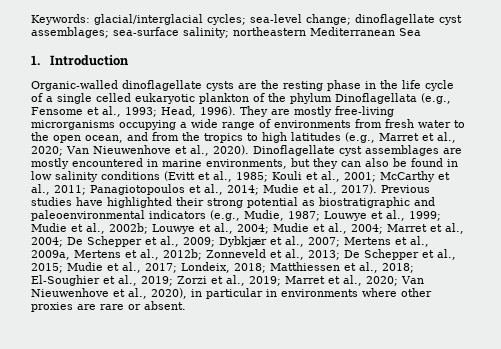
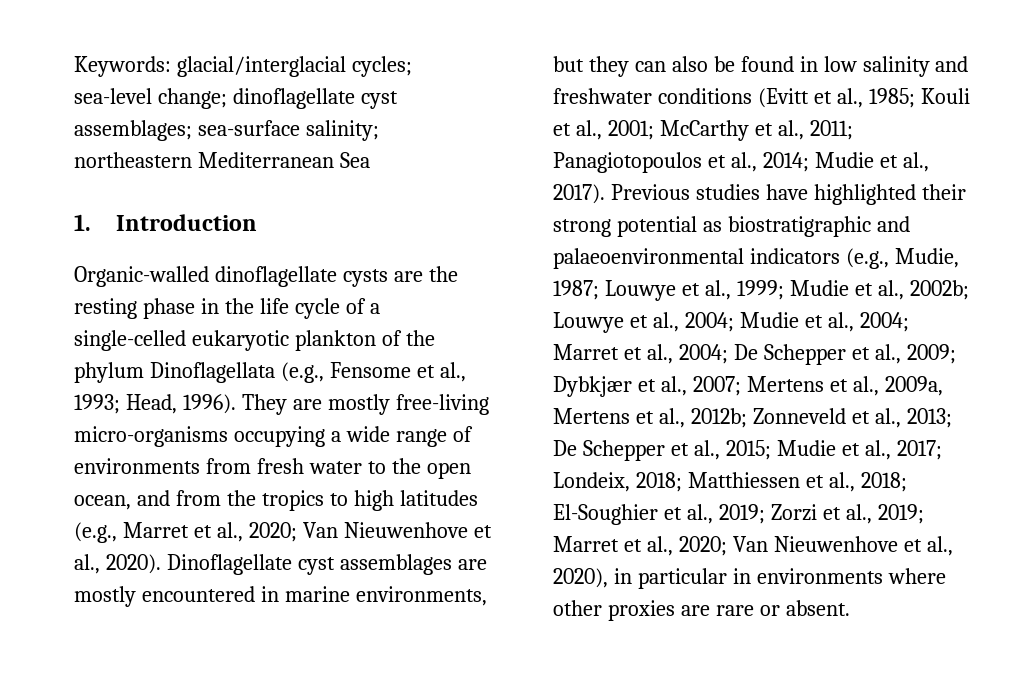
- Organic-walled dinoflagellate cysts are the resting phase in the life cycle of a single celled eukaryotic plankton of the phylum Dinoflagellata (e.g., Fensome et al., 1993; Head, 1996).
+ Organic-walled dinoflagellate cysts are the resting phase in the life cycle of a single-celled eukaryotic plankton of the phylum Dinoflagellata (e.g., Fensome et al., 1993; Head, 1996).
- They are mostly free-living microrganisms occupying a wide range of environments from fresh water to the open ocean, and from the tropics to high latitudes (e.g., Marret et al., 2020; Van Nieuwenhove et al., 2020).
+ They are mostly free-living micro-organisms occupying a wide range of environments from fresh water to the open ocean, and from the tropics to high latitudes (e.g., Marret et al., 2020; Van Nieuwenhove et al., 2020).
- Dinoflagellate cyst assemblages are mostly encountered in marine environments, but they can also be found in low salinity conditions (Evitt et al., 1985; Kouli et al., 2001; McCarthy et al., 2011; Panagiotopoulos et al., 2014; Mudie et al., 2017).
+ Dinoflagellate cyst assemblages are mostly encountered in marine environments, but they can also be found in low salinity and freshwater conditions (Evitt et al., 1985; Kouli et al., 2001; McCarthy et al., 2011; Panagiotopoulos et al., 2014; Mudie et al., 2017).
- Previous studies have highlighted their strong potential as biostratigraphic and paleoenvironmental indicators (e.g., Mudie, 1987;
+ Previous studies have highlighted their strong potential as biostratigraphic and palaeoenvironmental indicators (e.g., Mudie, 1987;

